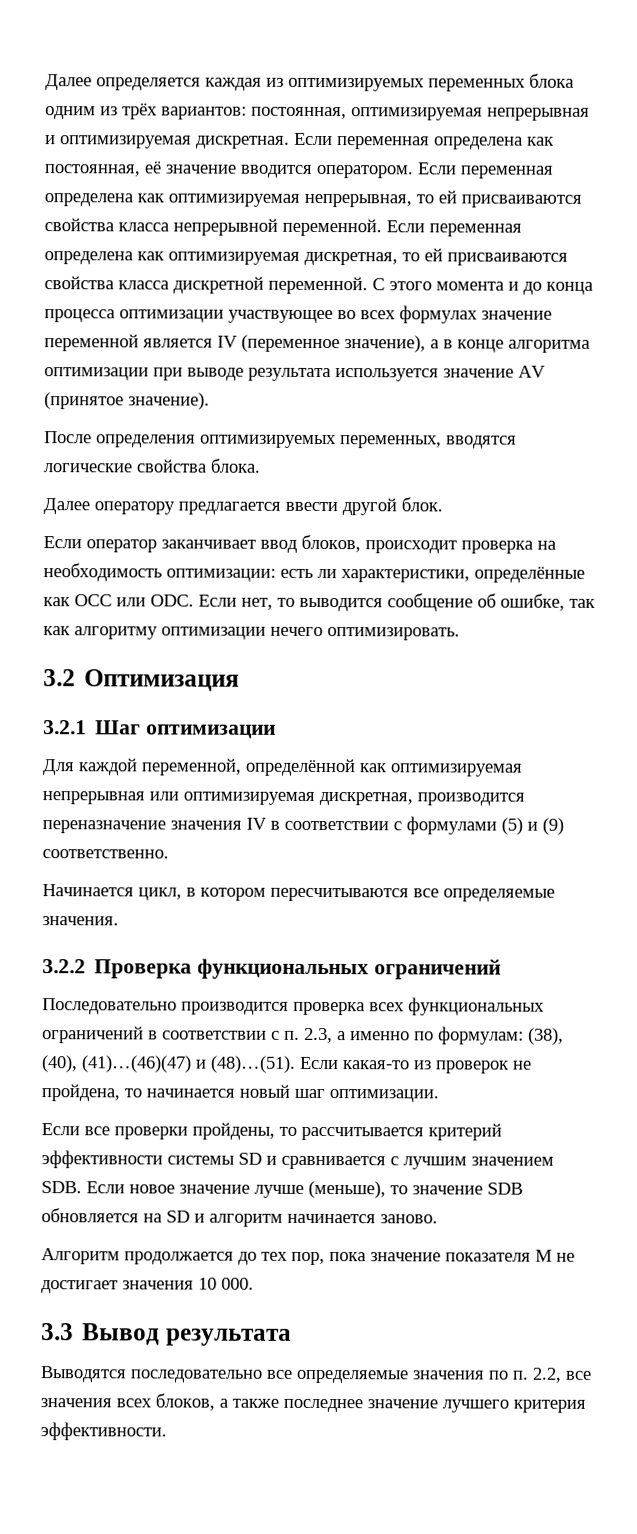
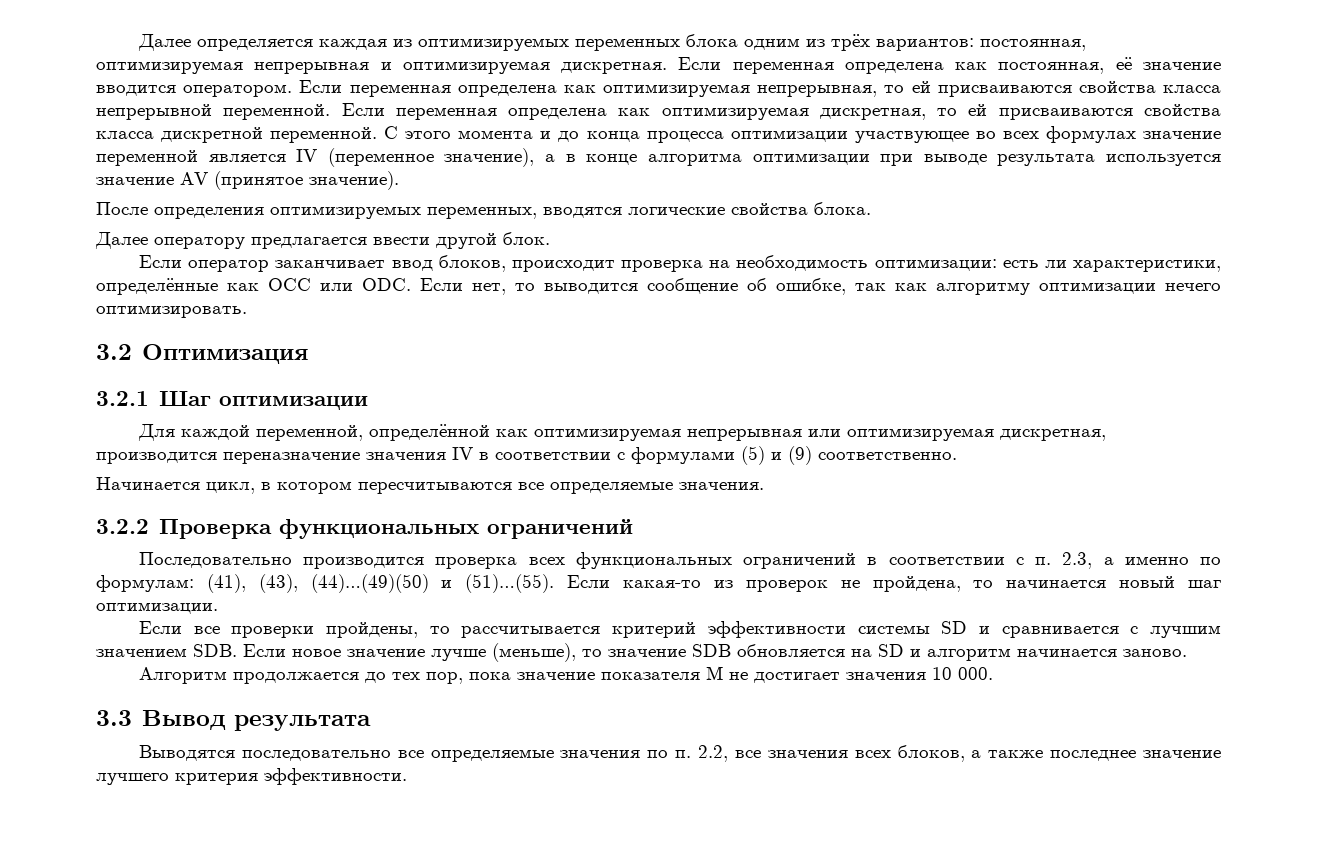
- Последовательно производится проверка всех функциональных ограничений в соответствии с п. 2.3, а именно по формулам: (38), (40), (41)…(46)(47) и (48)…(51).
+ Последовательно производится проверка всех функциональных ограничений в соответствии с п. 2.3, а именно по формулам: (41), (43), (44)…(49)(50) и (51)…(55).

